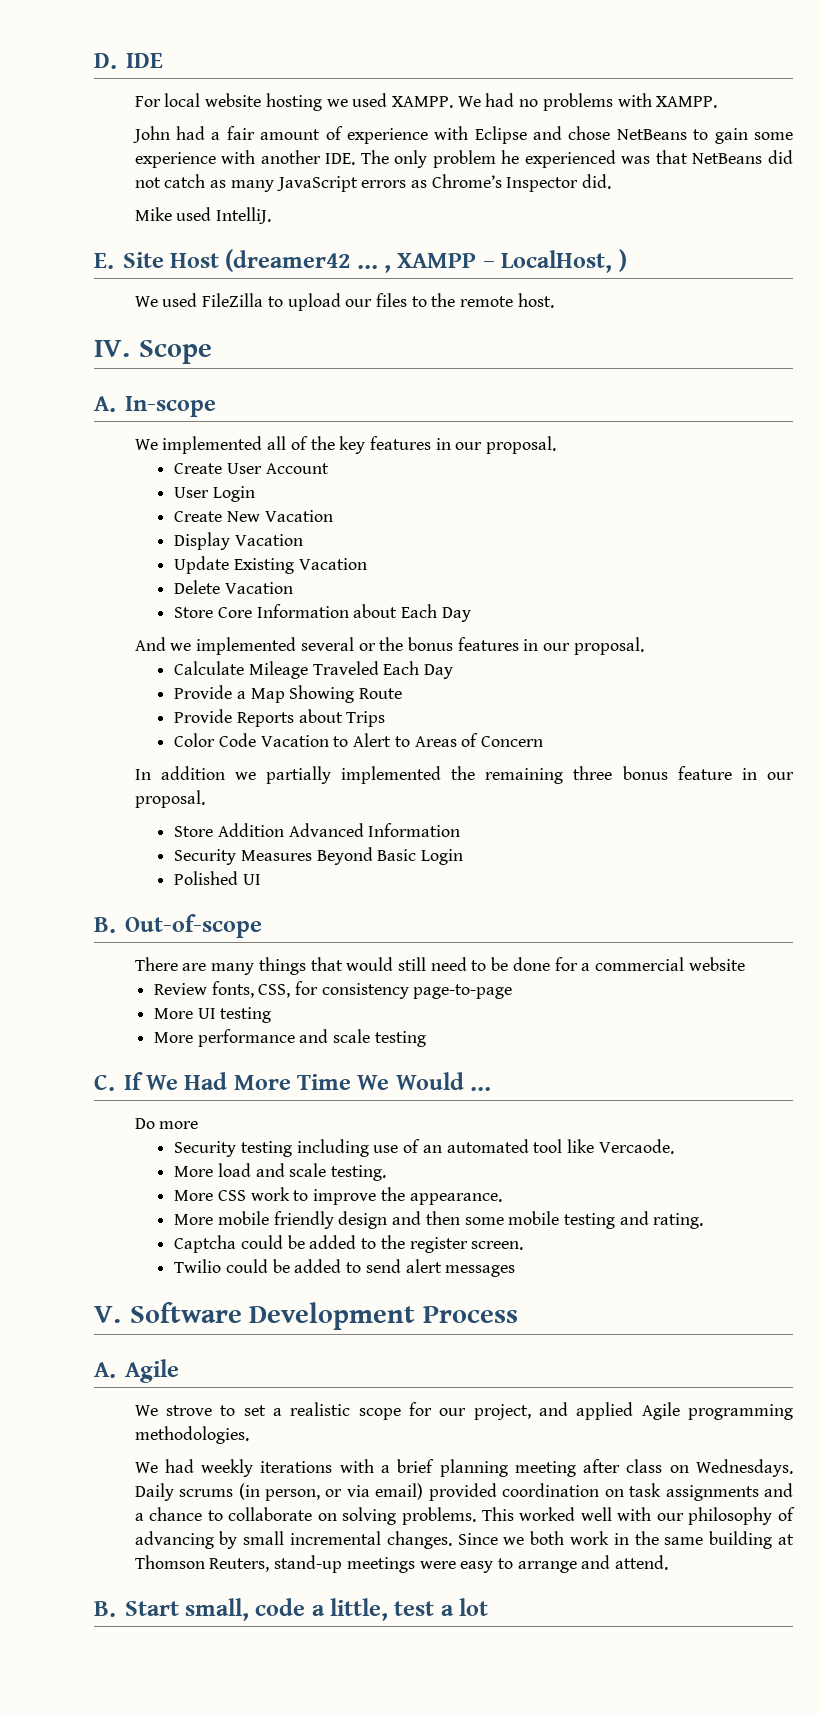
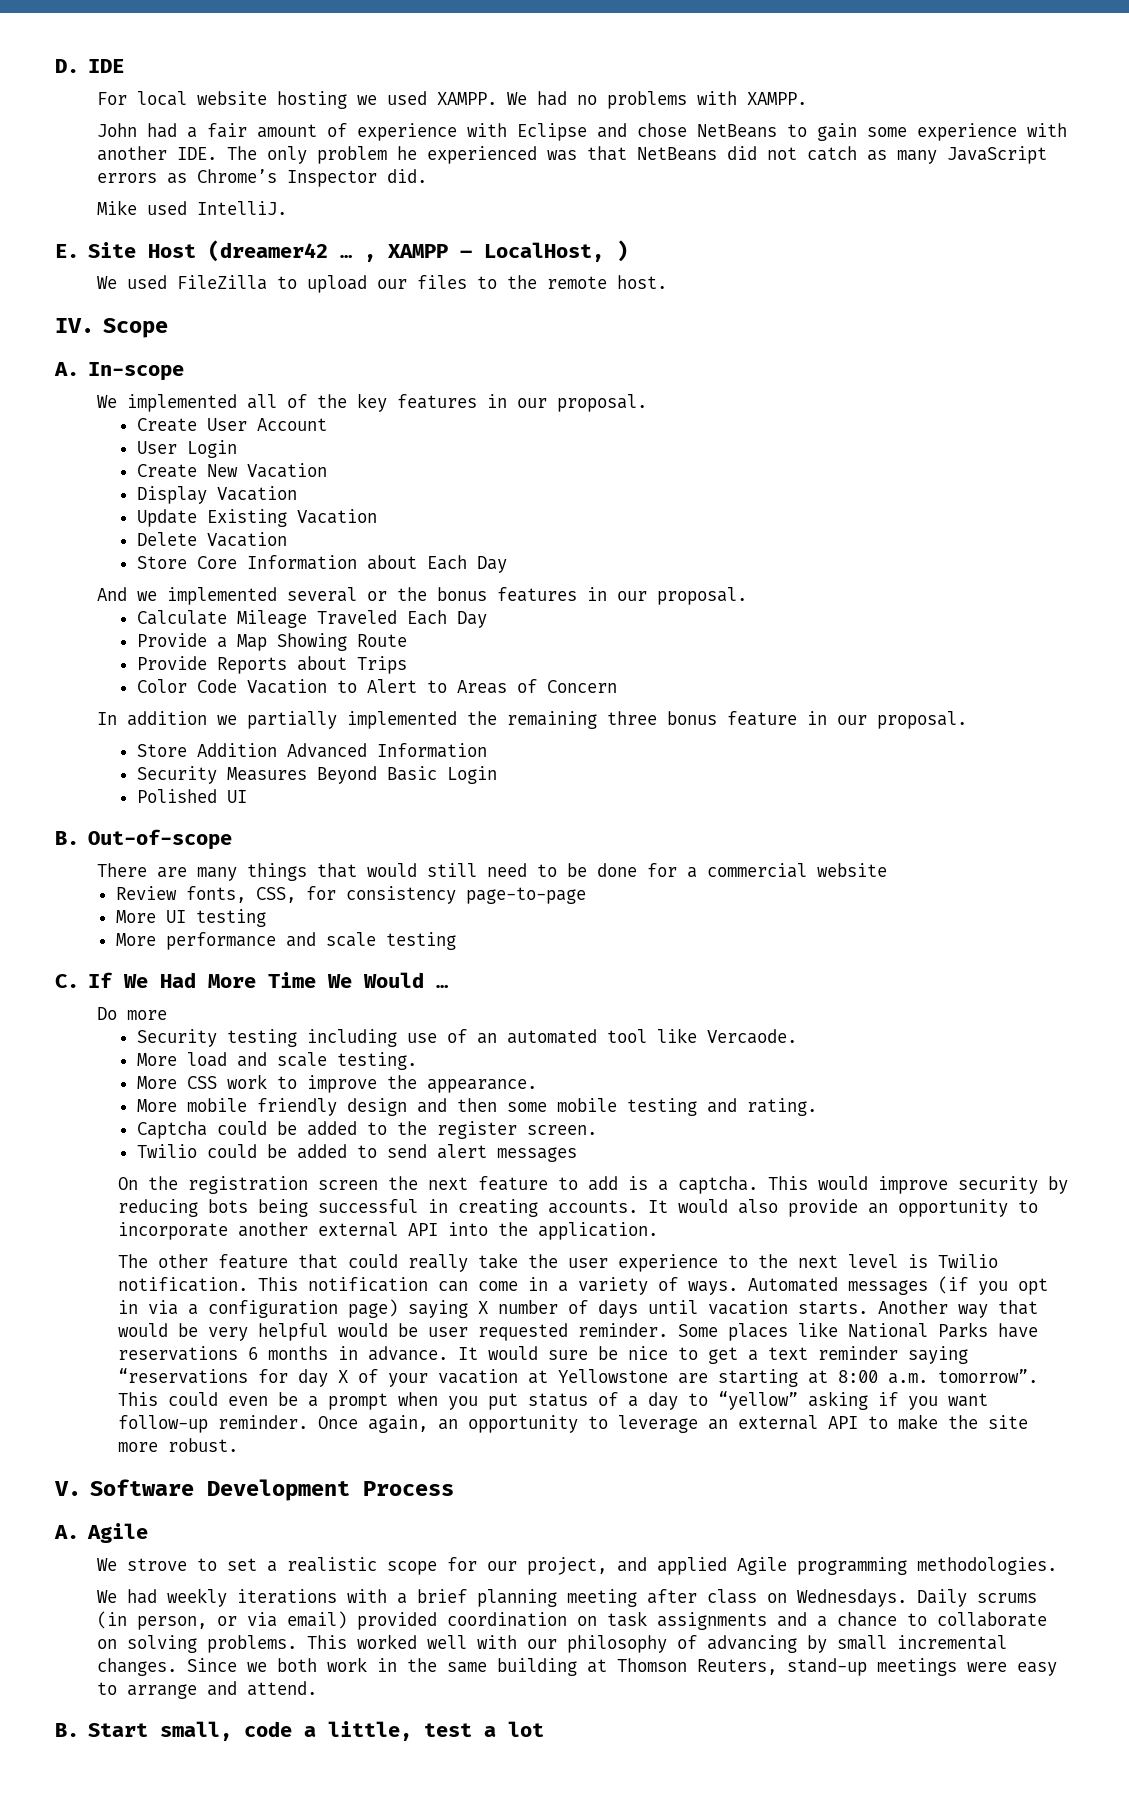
+ On the registration screen the next feature to add is a captcha. This would improve security by reducing bots being successful in creating accounts. It would also provide an opportunity to incorporate another external API into the application.
+ The other feature that could really take the user experience to the next level is Twilio notification. This notification can come in a variety of ways. Automated messages (if you opt in via a configuration page) saying X number of days until vacation starts. Another way that would be very helpful would be user requested reminder. Some places like National Parks have reservations 6 months in advance. It would sure be nice to get a text reminder saying “reservations for day X of your vacation at Yellowstone are starting at 8:00 a.m. tomorrow”. This could even be a prompt when you put status of a day to “yellow” asking if you want follow-up reminder. Once again, an opportunity to leverage an external API to make the site more robust.

